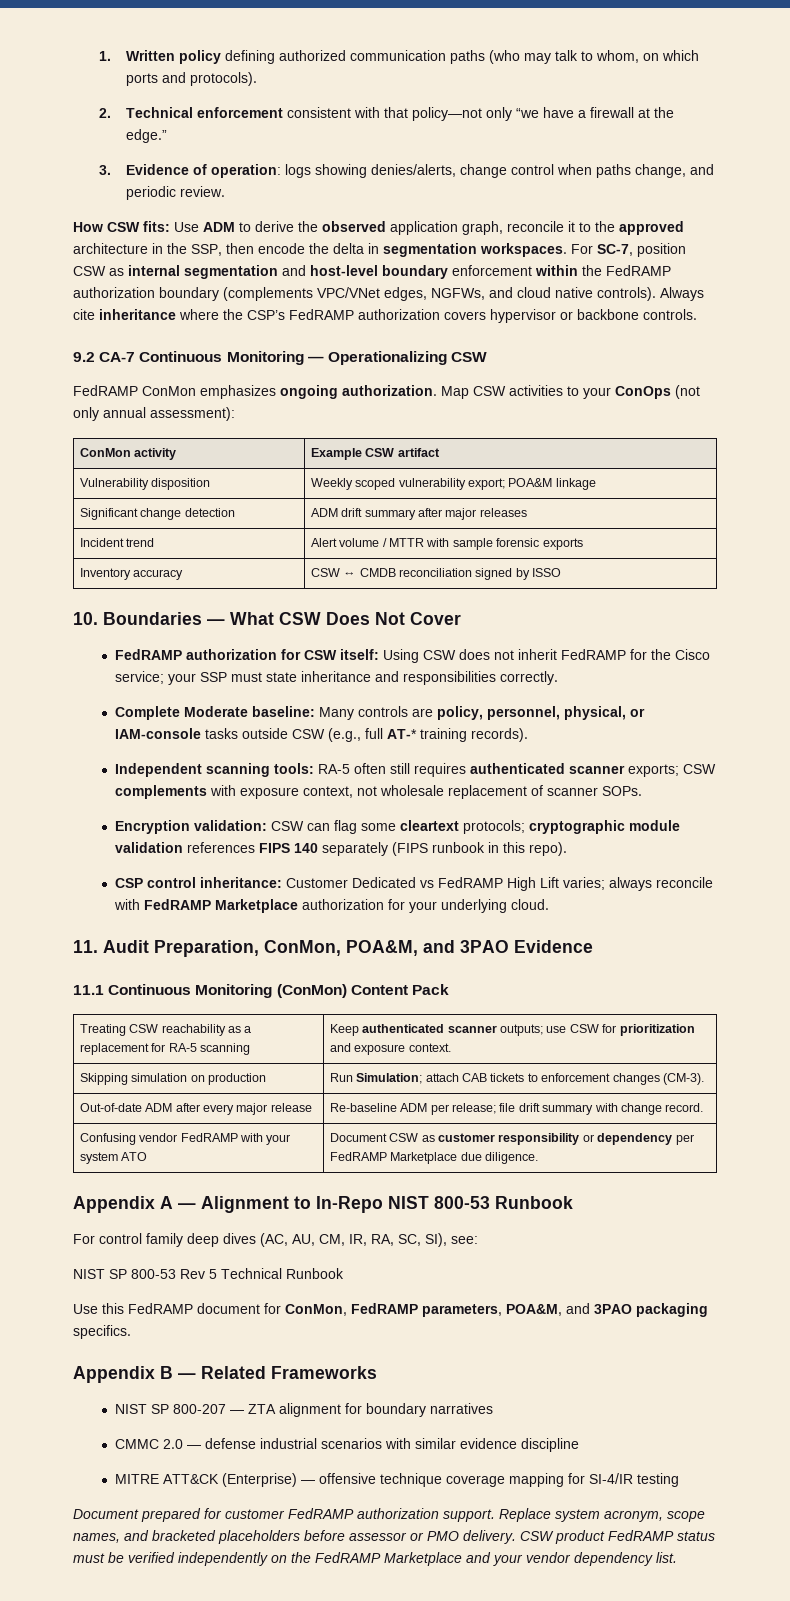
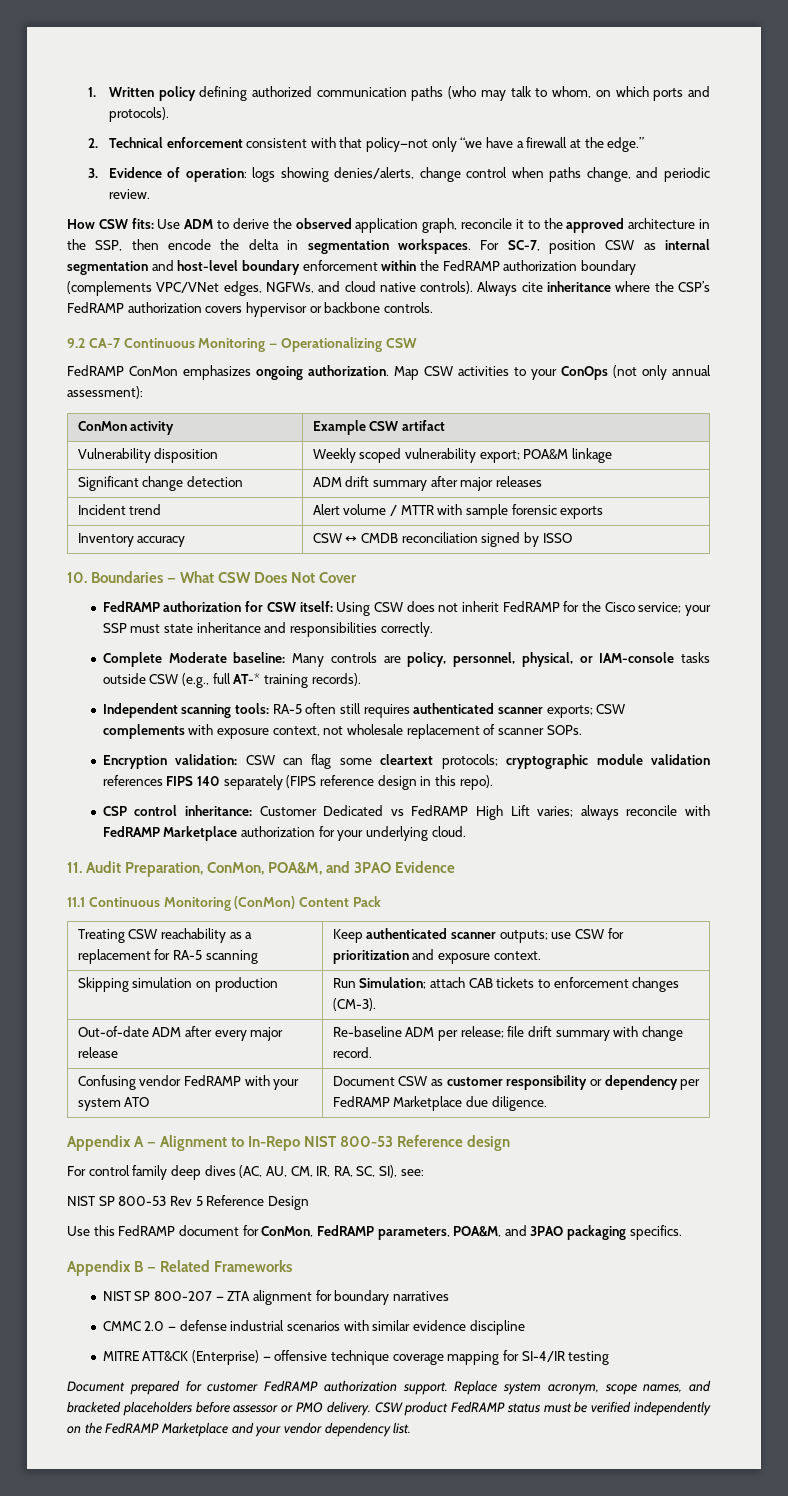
- Encryption validation: CSW can flag some cleartext protocols; cryptographic module validation references FIPS 140 separately (FIPS runbook in this repo).
+ Encryption validation: CSW can flag some cleartext protocols; cryptographic module validation references FIPS 140 separately (FIPS reference design in this repo).
- Appendix A — Alignment to In-Repo NIST 800-53 Runbook
+ Appendix A — Alignment to In-Repo NIST 800-53 Reference design
- NIST SP 800-53 Rev 5 Technical Runbook
+ NIST SP 800-53 Rev 5 Reference Design

